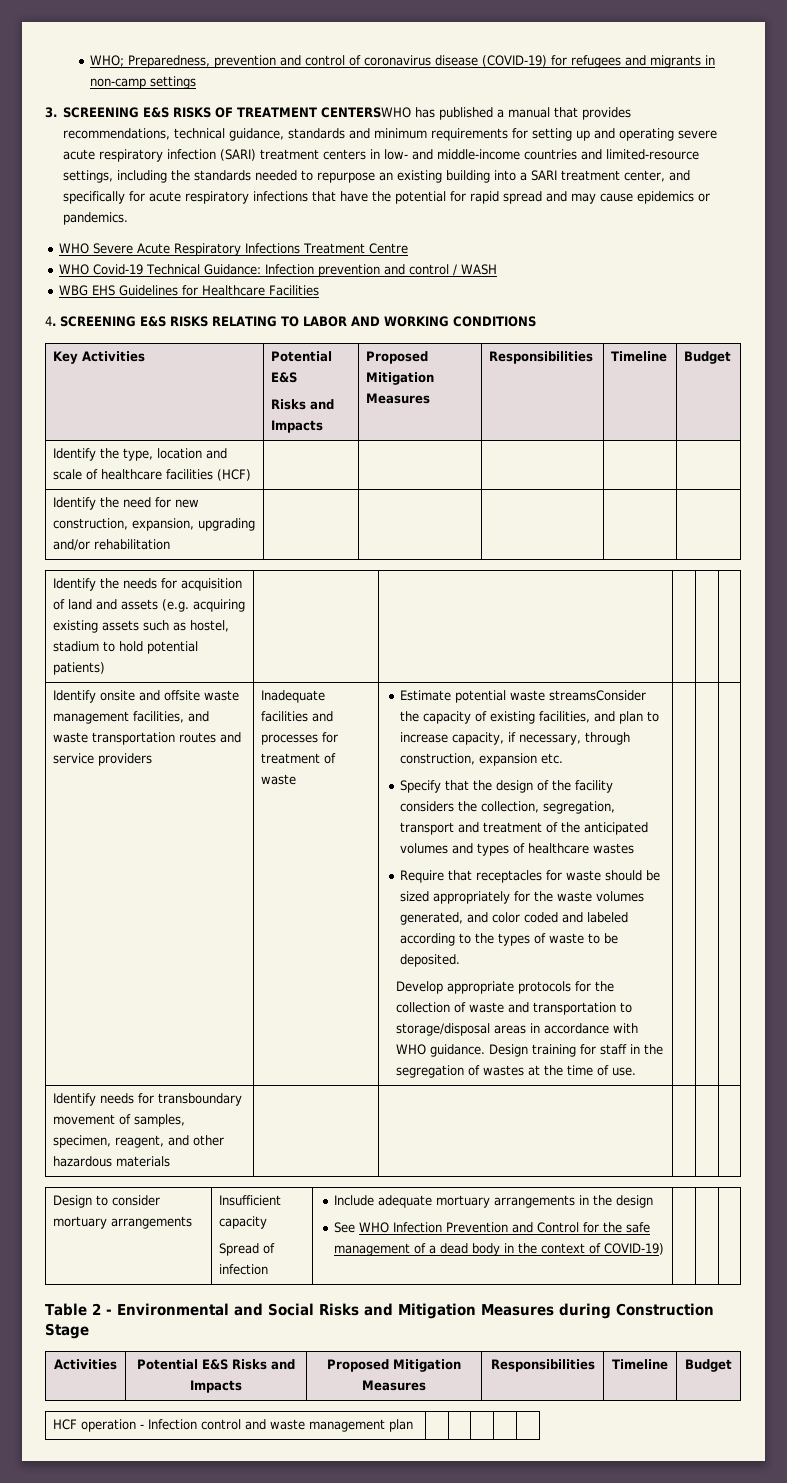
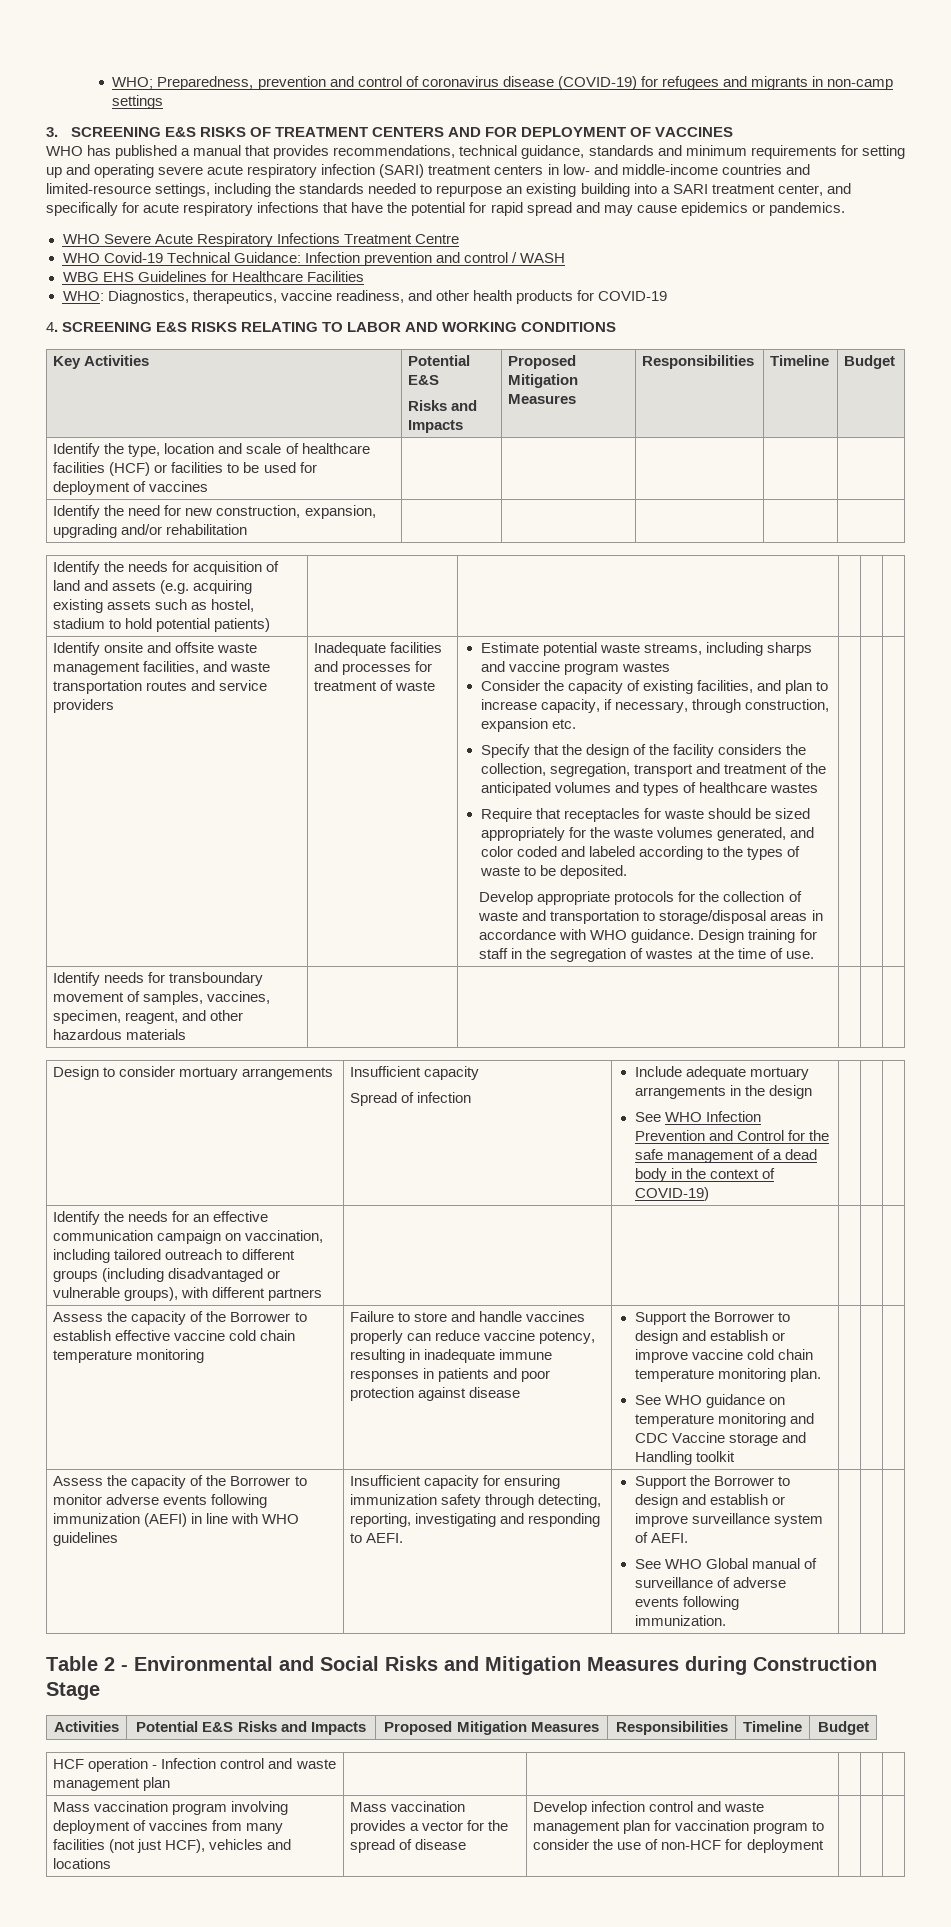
- 3. SCREENING E&S RISKS OF TREATMENT CENTERSWHO has published a manual that provides recommendations, technical guidance, standards and minimum requirements for setting up and operating severe acute respiratory infection (SARI) treatment centers in low- and middle-income countries and limited-resource settings, including the standards needed to repurpose an existing building into a SARI treatment center, and specifically for acute respiratory infections that have the potential for rapid spread and may cause epidemics or pandemics.
+ 3. SCREENING E&S RISKS OF TREATMENT CENTERS AND FOR DEPLOYMENT OF VACCINES
+ WHO has published a manual that provides recommendations, technical guidance, standards and minimum requirements for setting up and operating severe acute respiratory infection (SARI) treatment centers in low- and middle-income countries and limited-resource settings, including the standards needed to repurpose an existing building into a SARI treatment center, and specifically for acute respiratory infections that have the potential for rapid spread and may cause epidemics or pandemics.
+ WHO: Diagnostics, therapeutics, vaccine readiness, and other health products for COVID-19
- Identify the type, location and scale of healthcare facilities (HCF) | | | | |
+ Identify the type, location and scale of healthcare facilities (HCF) or facilities to be used for deployment of vaccines | | | | |
- Estimate potential waste streamsConsider the capacity of existing facilities, and plan to increase capacity, if necessary, through construction, expansion etc.
+ Estimate potential waste streams, including sharps and vaccine program wastes
+ Consider the capacity of existing facilities, and plan to increase capacity, if necessary, through construction, expansion etc.
- Identify needs for transboundary movement of samples, specimen, reagent, and other hazardous materials | | | | |
+ Identify needs for transboundary movement of samples, vaccines, specimen, reagent, and other hazardous materials | | | | |
+ Identify the needs for an effective communication campaign on vaccination, including tailored outreach to different groups (including disadvantaged or vulnerable groups), with different partners | | | | |
+ Assess the capacity of the Borrower to establish effective vaccine cold chain temperature monitoring | Failure to store and handle vaccines properly can reduce vaccine potency, resulting in inadequate immune responses in patients and poor protection against disease | Support the Borrower to design and establish or improve vaccine cold chain temperature monitoring plan.
+ See WHO guidance on temperature monitoring and CDC Vaccine storage and Handling toolkit | | |
+ Assess the capacity of the Borrower to monitor adverse events following immunization (AEFI) in line with WHO guidelines | Insufficient capacity for ensuring immunization safety through detecting, reporting, investigating and responding to AEFI. | Support the Borrower to design and establish or improve surveillance system of AEFI.
+ See WHO Global manual of surveillance of adverse events following immunization.
+ Mass vaccination program involving deployment of vaccines from many facilities (not just HCF), vehicles and locations | Mass vaccination provides a vector for the spread of disease | Develop infection control and waste management plan for vaccination program to consider the use of non-HCF for deployment

